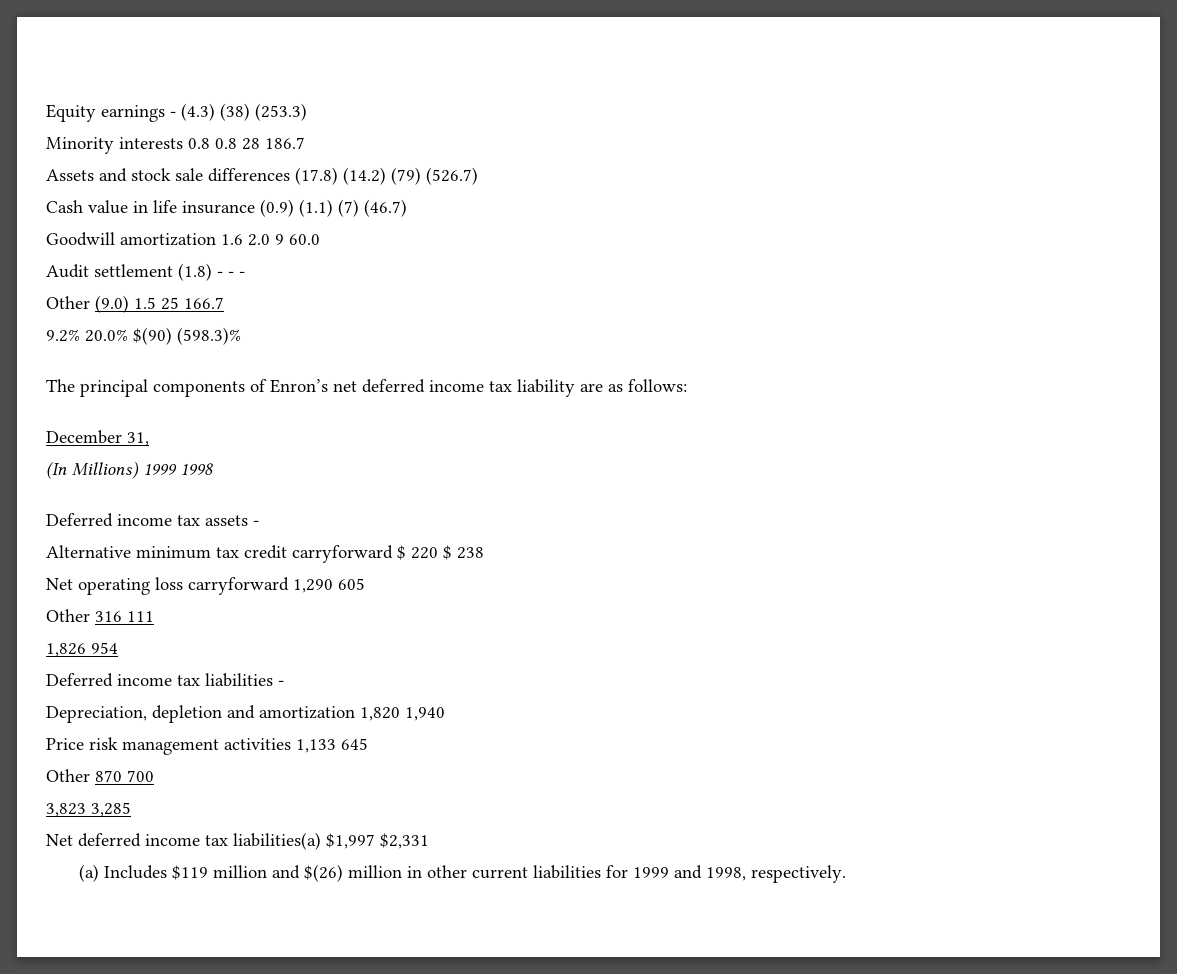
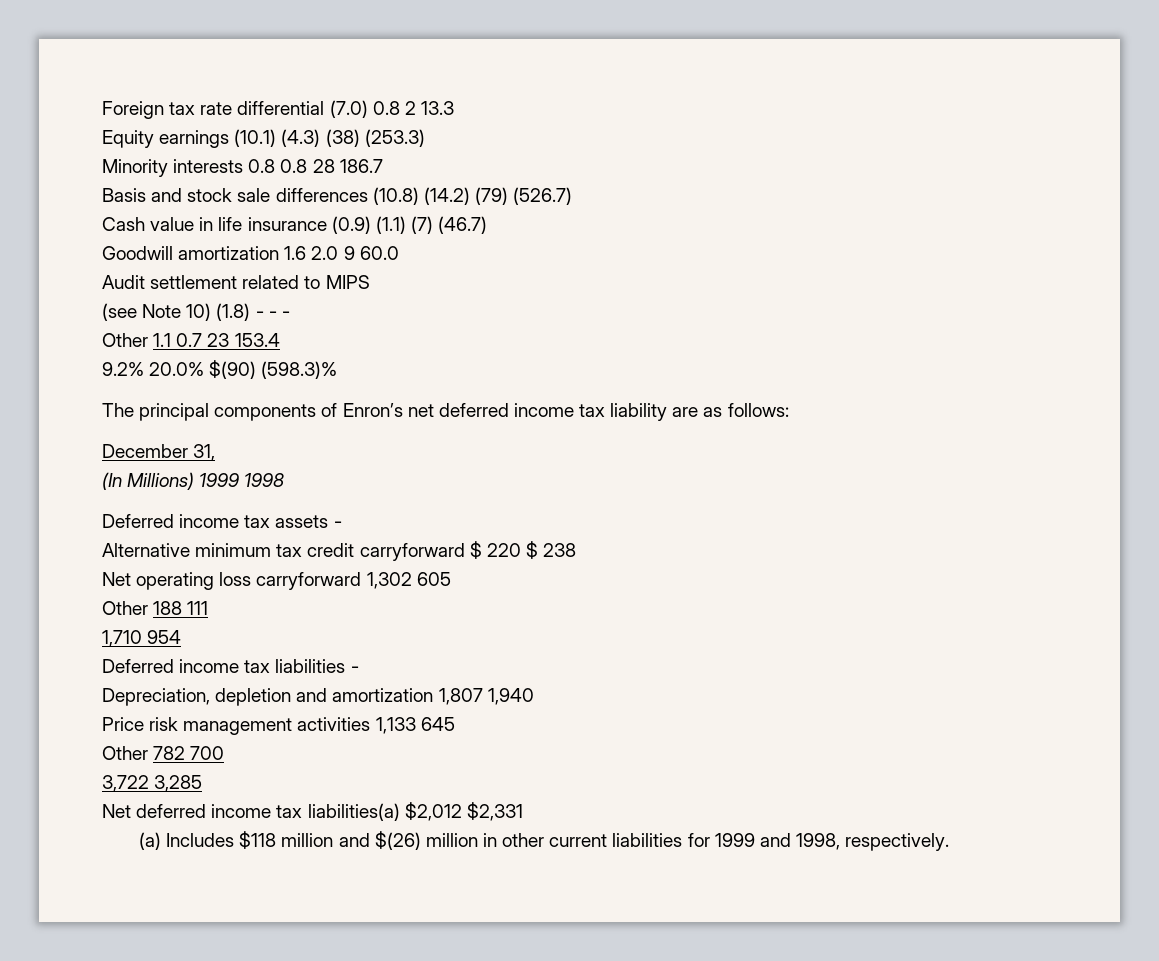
+ Foreign tax rate differential (7.0) 0.8 2 13.3
- Equity earnings - (4.3) (38) (253.3)
+ Equity earnings (10.1) (4.3) (38) (253.3)
- Assets and stock sale differences (17.8) (14.2) (79) (526.7)
+ Basis and stock sale differences (10.8) (14.2) (79) (526.7)
- Audit settlement (1.8) - - -
+ Audit settlement related to MIPS
+ (see Note 10) (1.8) - - -
- Other (9.0) 1.5 25 166.7
+ Other 1.1 0.7 23 153.4
- Net operating loss carryforward 1,290 605
+ Net operating loss carryforward 1,302 605
- Other 316 111
+ Other 188 111
- 1,826 954
+ 1,710 954
- Depreciation, depletion and amortization 1,820 1,940
+ Depreciation, depletion and amortization 1,807 1,940
- Other 870 700
+ Other 782 700
- 3,823 3,285
+ 3,722 3,285
- Net deferred income tax liabilities(a) $1,997 $2,331
+ Net deferred income tax liabilities(a) $2,012 $2,331
- (a) Includes $119 million and $(26) million in other current liabilities for 1999 and 1998, respectively.
+ (a) Includes $118 million and $(26) million in other current liabilities for 1999 and 1998, respectively.

